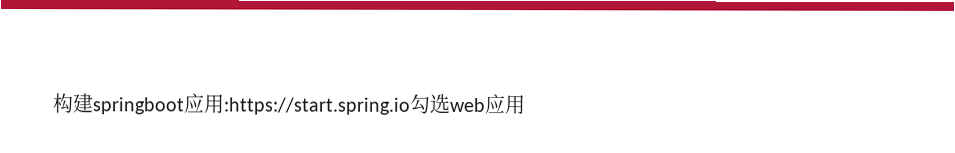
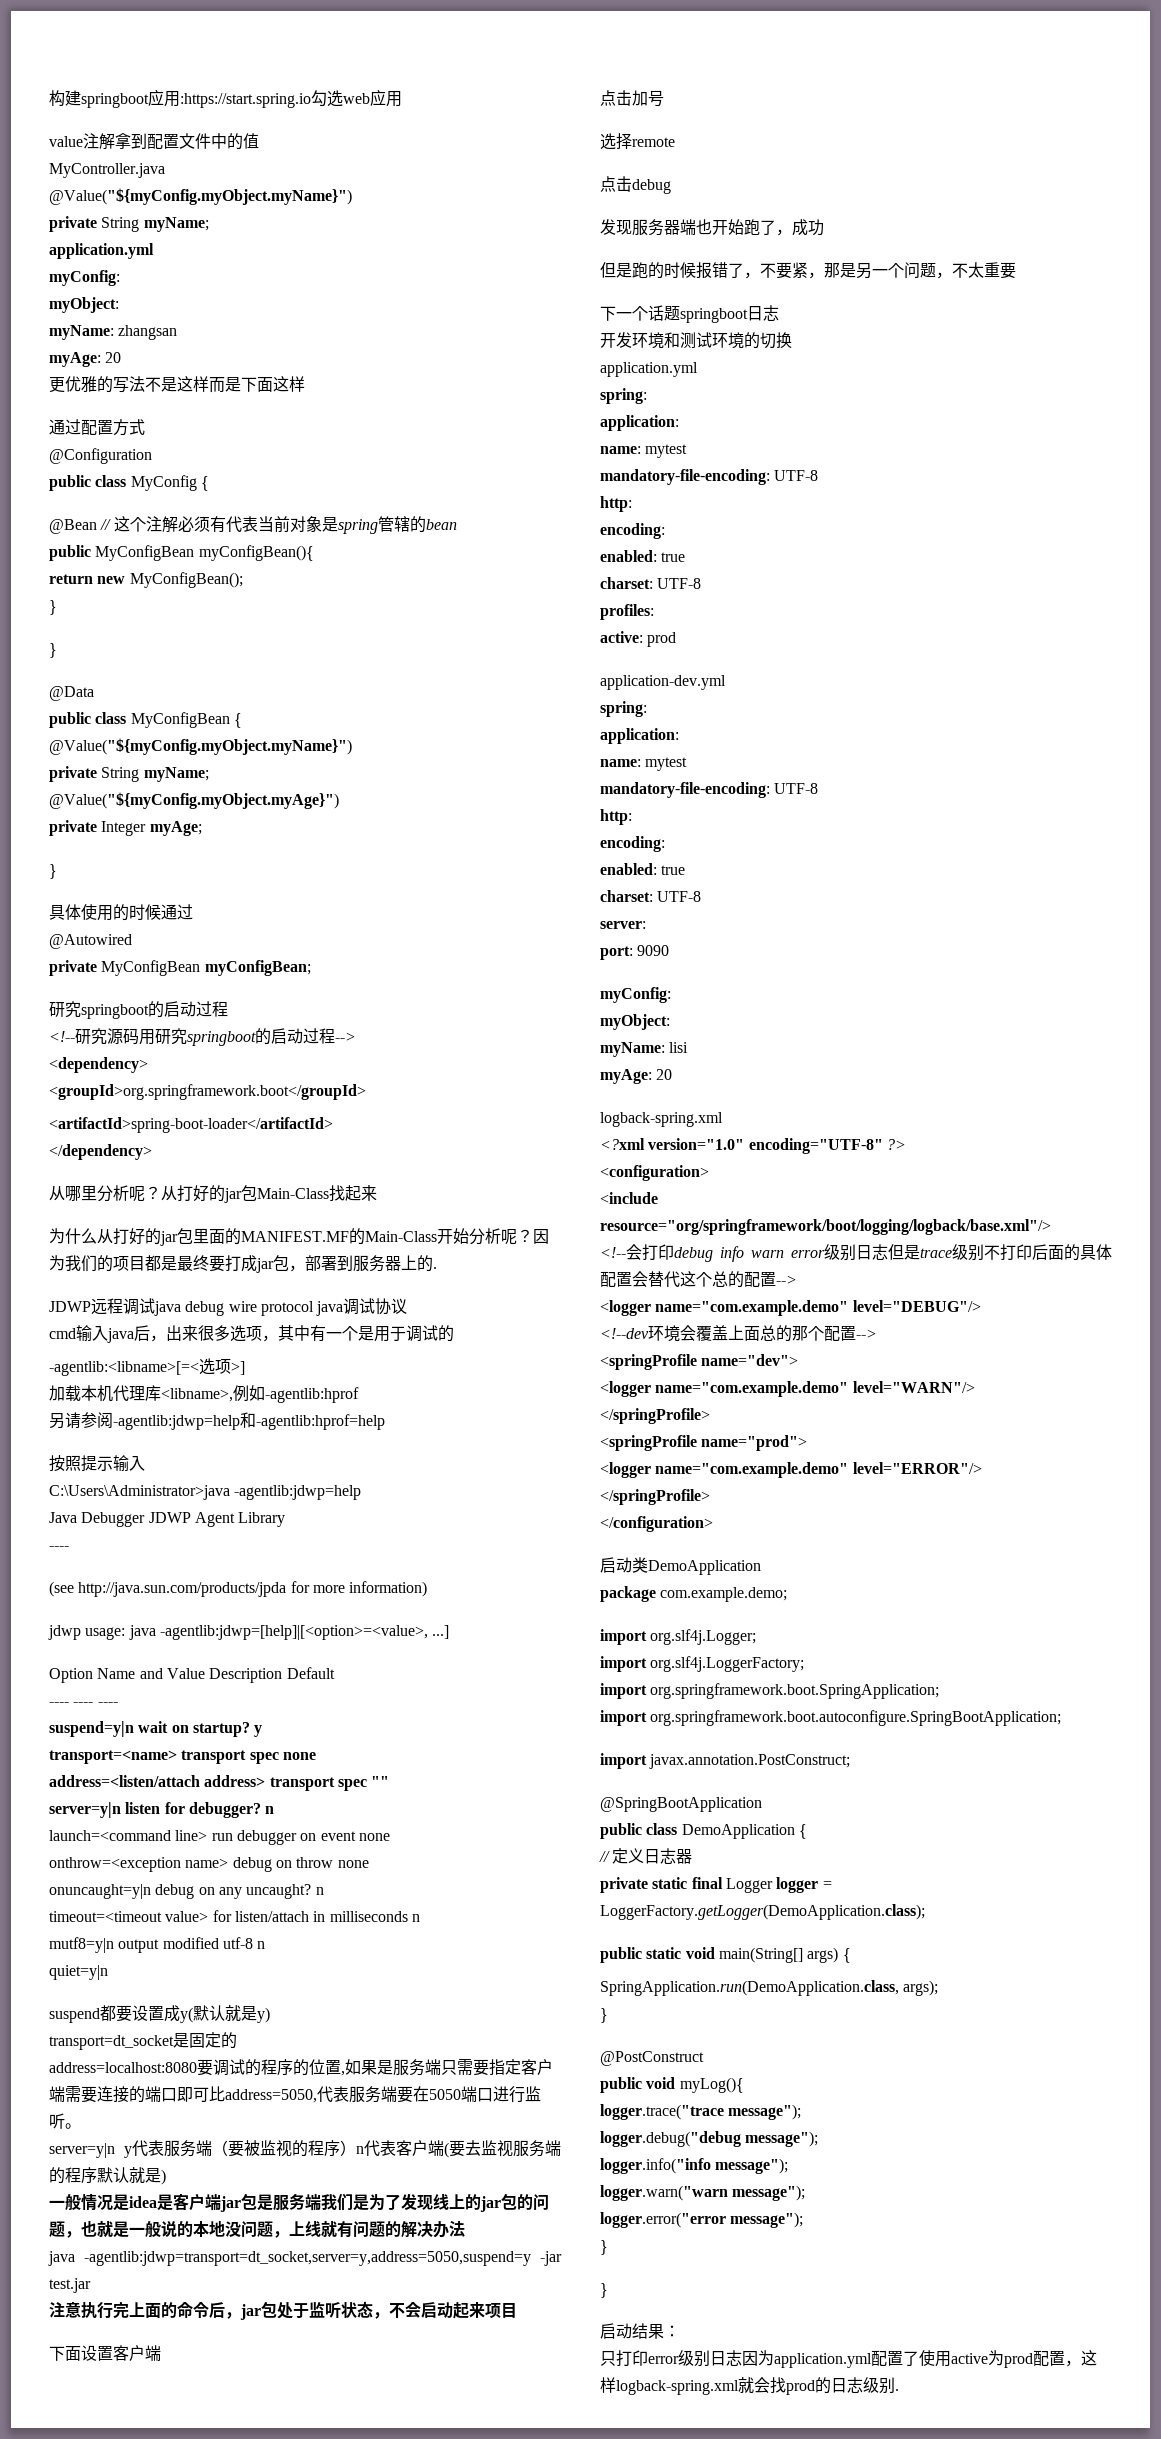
+ value注解拿到配置文件中的值
+ MyController.java
+ @Value("${myConfig.myObject.myName}")
+ private String myName;
+ application.yml
+ myConfig:
+ myObject:
+ myName: zhangsan
+ myAge: 20
+ 更优雅的写法不是这样而是下面这样
+ 通过配置方式
+ @Configuration
+ public class MyConfig {
+ @Bean // 这个注解必须有代表当前对象是spring管辖的bean
+ public MyConfigBean myConfigBean(){
+ return new MyConfigBean();
+ }
+ }
+ @Data
+ public class MyConfigBean {
+ @Value("${myConfig.myObject.myName}")
+ private String myName;
+ @Value("${myConfig.myObject.myAge}")
+ private Integer myAge;
+ }
+ 具体使用的时候通过
+ @Autowired
+ private MyConfigBean myConfigBean;
+ 研究springboot的启动过程
+ <!--研究源码用研究springboot的启动过程-->
+ <dependency>
+ <groupId>org.springframework.boot</groupId>
+ <artifactId>spring-boot-loader</artifactId>
+ </dependency>
+ 从哪里分析呢？从打好的jar包Main-Class找起来
+ 为什么从打好的jar包里面的MANIFEST.MF的Main-Class开始分析呢？因为我们的项目都是最终要打成jar包，部署到服务器上的.
+ JDWP远程调试java debug wire protocol java调试协议
+ cmd输入java后，出来很多选项，其中有一个是用于调试的
+ -agentlib:<libname>[=<选项>]
+ 加载本机代理库<libname>,例如-agentlib:hprof
+ 另请参阅-agentlib:jdwp=help和-agentlib:hprof=help
+ 按照提示输入
+ C:\Users\Administrator>java -agentlib:jdwp=help
+ Java Debugger JDWP Agent Library
+ ----
+ (see http://java.sun.com/products/jpda for more information)
+ jdwp usage: java -agentlib:jdwp=[help]|[<option>=<value>, ...]
+ Option Name and Value Description Default
+ ---- ---- ----
+ suspend=y|n wait on startup? y
+ transport=<name> transport spec none
+ address=<listen/attach address> transport spec ""
+ server=y|n listen for debugger? n
+ launch=<command line> run debugger on event none
+ onthrow=<exception name> debug on throw none
+ onuncaught=y|n debug on any uncaught? n
+ timeout=<timeout value> for listen/attach in milliseconds n
+ mutf8=y|n output modified utf-8 n
+ quiet=y|n
+ suspend都要设置成y(默认就是y)
+ transport=dt_socket是固定的
+ address=localhost:8080要调试的程序的位置,如果是服务端只需要指定客户端需要连接的端口即可比address=5050,代表服务端要在5050端口进行监听。
+ server=y|n y代表服务端（要被监视的程序）n代表客户端(要去监视服务端的程序默认就是)
+ 一般情况是idea是客户端jar包是服务端我们是为了发现线上的jar包的问题，也就是一般说的本地没问题，上线就有问题的解决办法
+ java -agentlib:jdwp=transport=dt_socket,server=y,address=5050,suspend=y -jar test.jar
+ 注意执行完上面的命令后，jar包处于监听状态，不会启动起来项目
+ 下面设置客户端
+ 点击加号
+ 选择remote
+ 点击debug
+ 发现服务器端也开始跑了，成功
+ 但是跑的时候报错了，不要紧，那是另一个问题，不太重要
+ 下一个话题springboot日志
+ 开发环境和测试环境的切换
+ application.yml
+ spring:
+ application:
+ name: mytest
+ mandatory-file-encoding: UTF-8
+ http:
+ encoding:
+ enabled: true
+ charset: UTF-8
+ profiles:
+ active: prod
+ application-dev.yml
+ spring:
+ application:
+ name: mytest
+ mandatory-file-encoding: UTF-8
+ http:
+ encoding:
+ enabled: true
+ charset: UTF-8
+ server:
+ port: 9090
+ myConfig:
+ myObject:
+ myName: lisi
+ myAge: 20
+ logback-spring.xml
+ <?xml version="1.0" encoding="UTF-8" ?>
+ <configuration>
+ <include resource="org/springframework/boot/logging/logback/base.xml"/>
+ <!--会打印debug info warn error级别日志但是trace级别不打印后面的具体配置会替代这个总的配置-->
+ <logger name="com.example.demo" level="DEBUG"/>
+ <!--dev环境会覆盖上面总的那个配置-->
+ <springProfile name="dev">
+ <logger name="com.example.demo" level="WARN"/>
+ </springProfile>
+ <springProfile name="prod">
+ <logger name="com.example.demo" level="ERROR"/>
+ </springProfile>
+ </configuration>
+ 启动类DemoApplication
+ package com.example.demo;
+ import org.slf4j.Logger;
+ import org.slf4j.LoggerFactory;
+ import org.springframework.boot.SpringApplication;
+ import org.springframework.boot.autoconfigure.SpringBootApplication;
+ import javax.annotation.PostConstruct;
+ @SpringBootApplication
+ public class DemoApplication {
+ // 定义日志器
+ private static final Logger logger = LoggerFactory.getLogger(DemoApplication.class);
+ public static void main(String[] args) {
+ SpringApplication.run(DemoApplication.class, args);
+ }
+ @PostConstruct
+ public void myLog(){
+ logger.trace("trace message");
+ logger.debug("debug message");
+ logger.info("info message");
+ logger.warn("warn message");
+ logger.error("error message");
+ }
+ }
+ 启动结果：
+ 只打印error级别日志因为application.yml配置了使用active为prod配置，这样logback-spring.xml就会找prod的日志级别.

